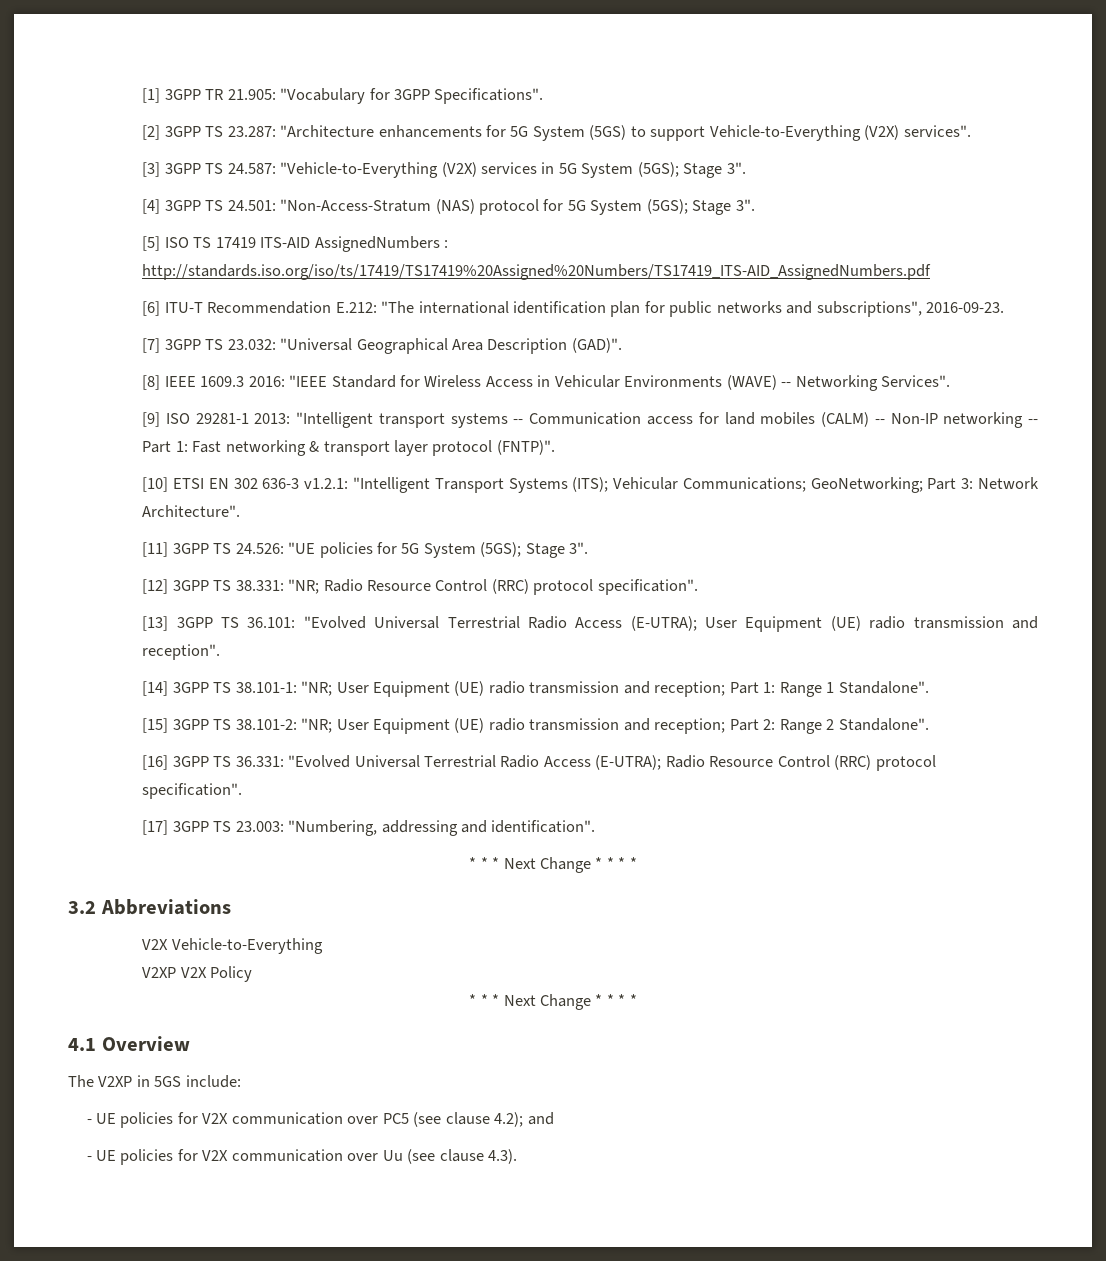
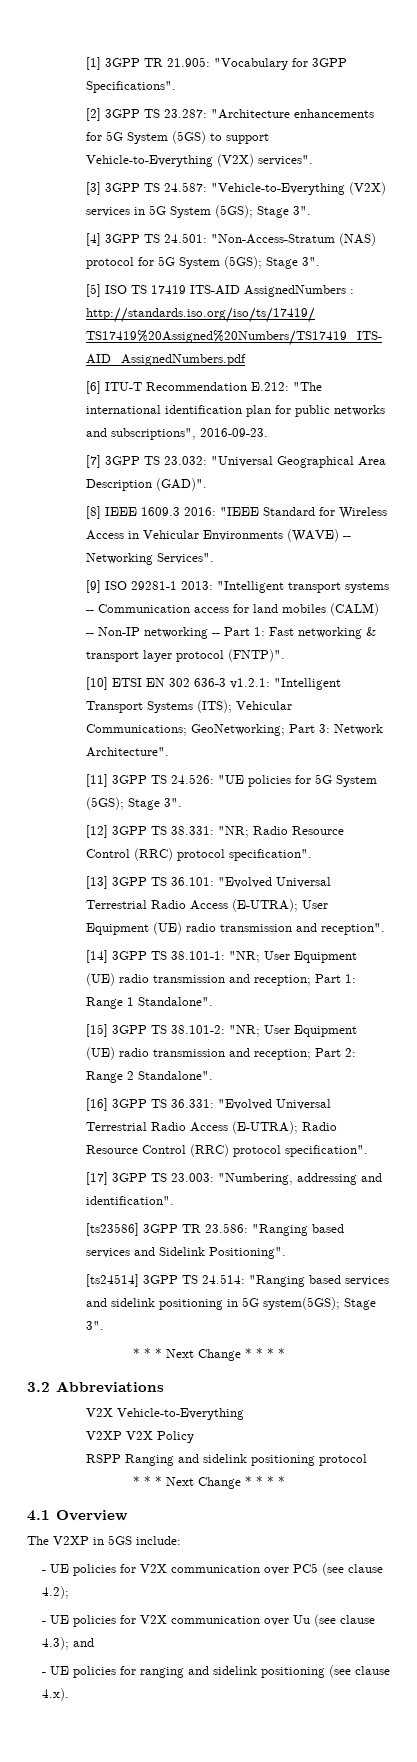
+ [ts23586] 3GPP TR 23.586: "Ranging based services and Sidelink Positioning".
+ [ts24514] 3GPP TS 24.514: "Ranging based services and sidelink positioning in 5G system(5GS); Stage 3".
+ RSPP Ranging and sidelink positioning protocol
- - UE policies for V2X communication over PC5 (see clause 4.2); and
+ - UE policies for V2X communication over PC5 (see clause 4.2);
- - UE policies for V2X communication over Uu (see clause 4.3).
+ - UE policies for V2X communication over Uu (see clause 4.3); and
+ - UE policies for ranging and sidelink positioning (see clause 4.x).

